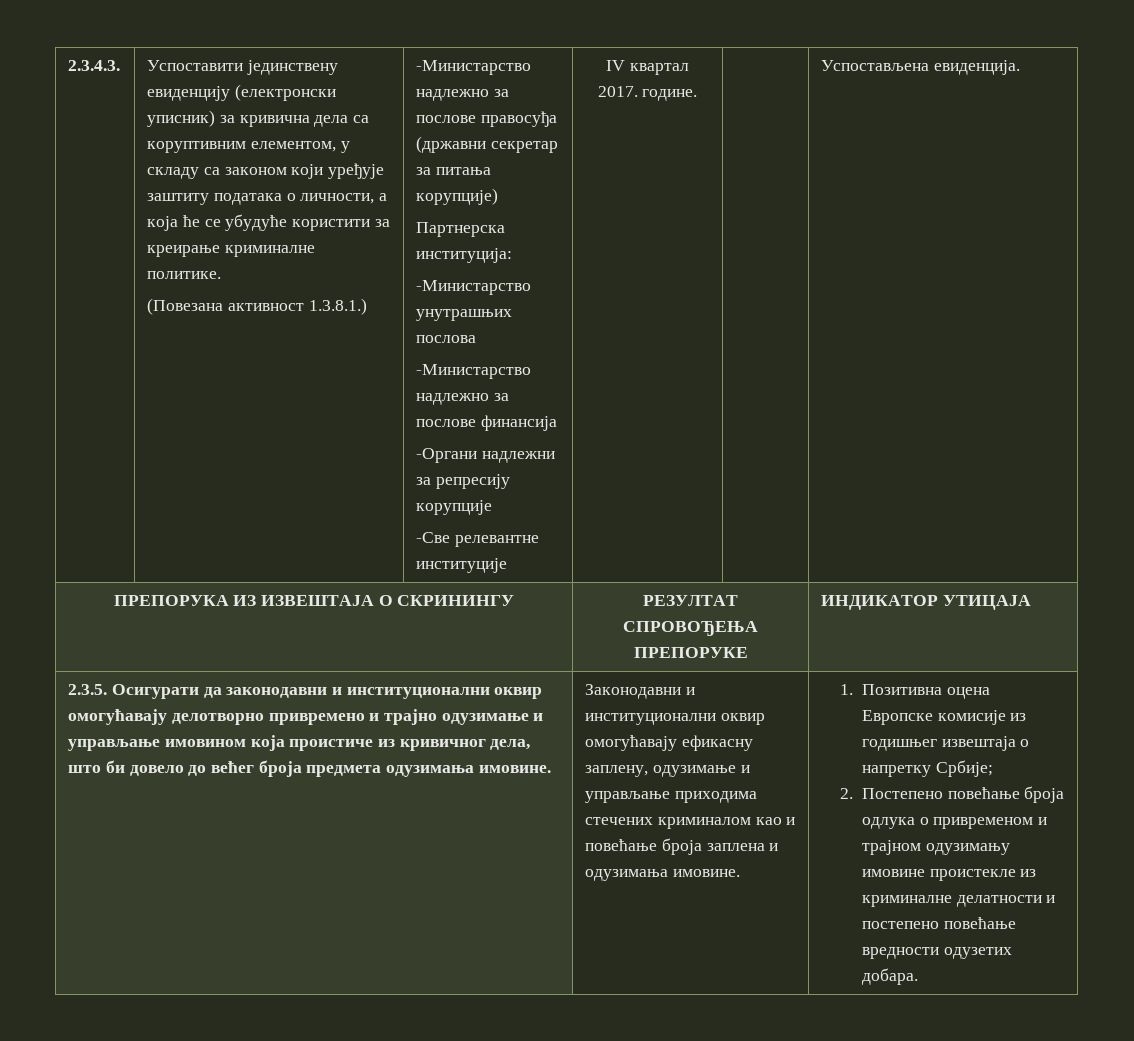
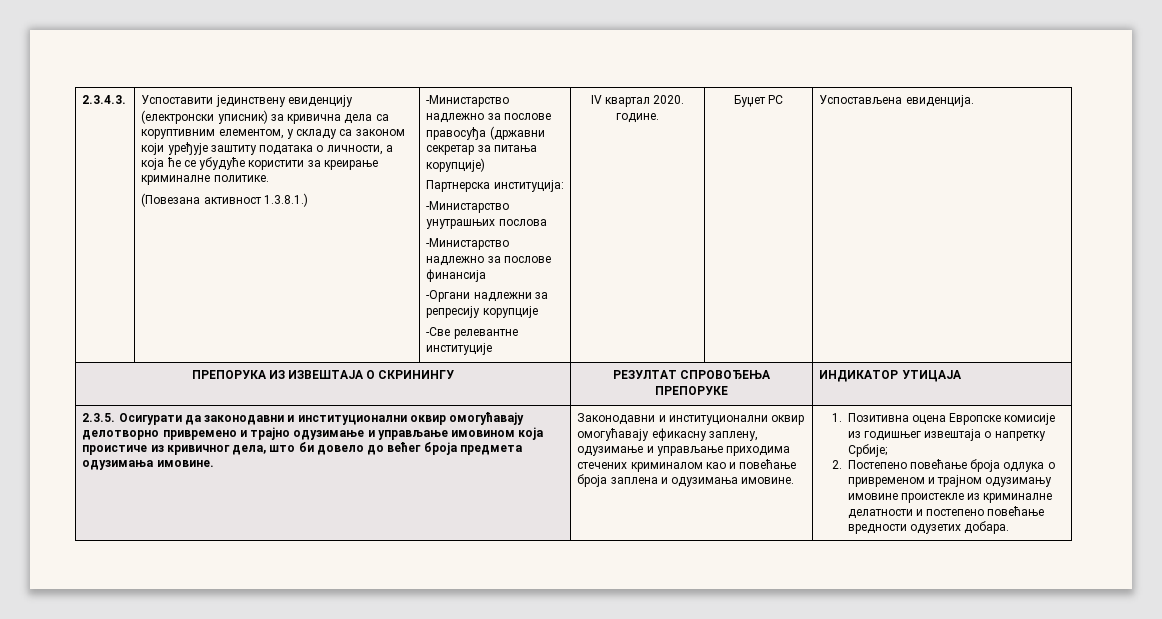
- IV квaртaл 2017. године.
+ IV квaртaл 2020. године.
+ Буџет РС

